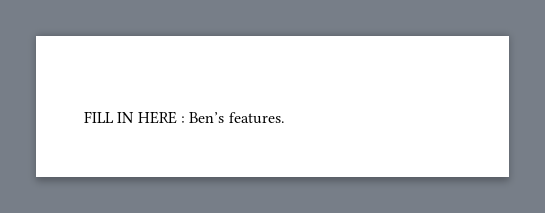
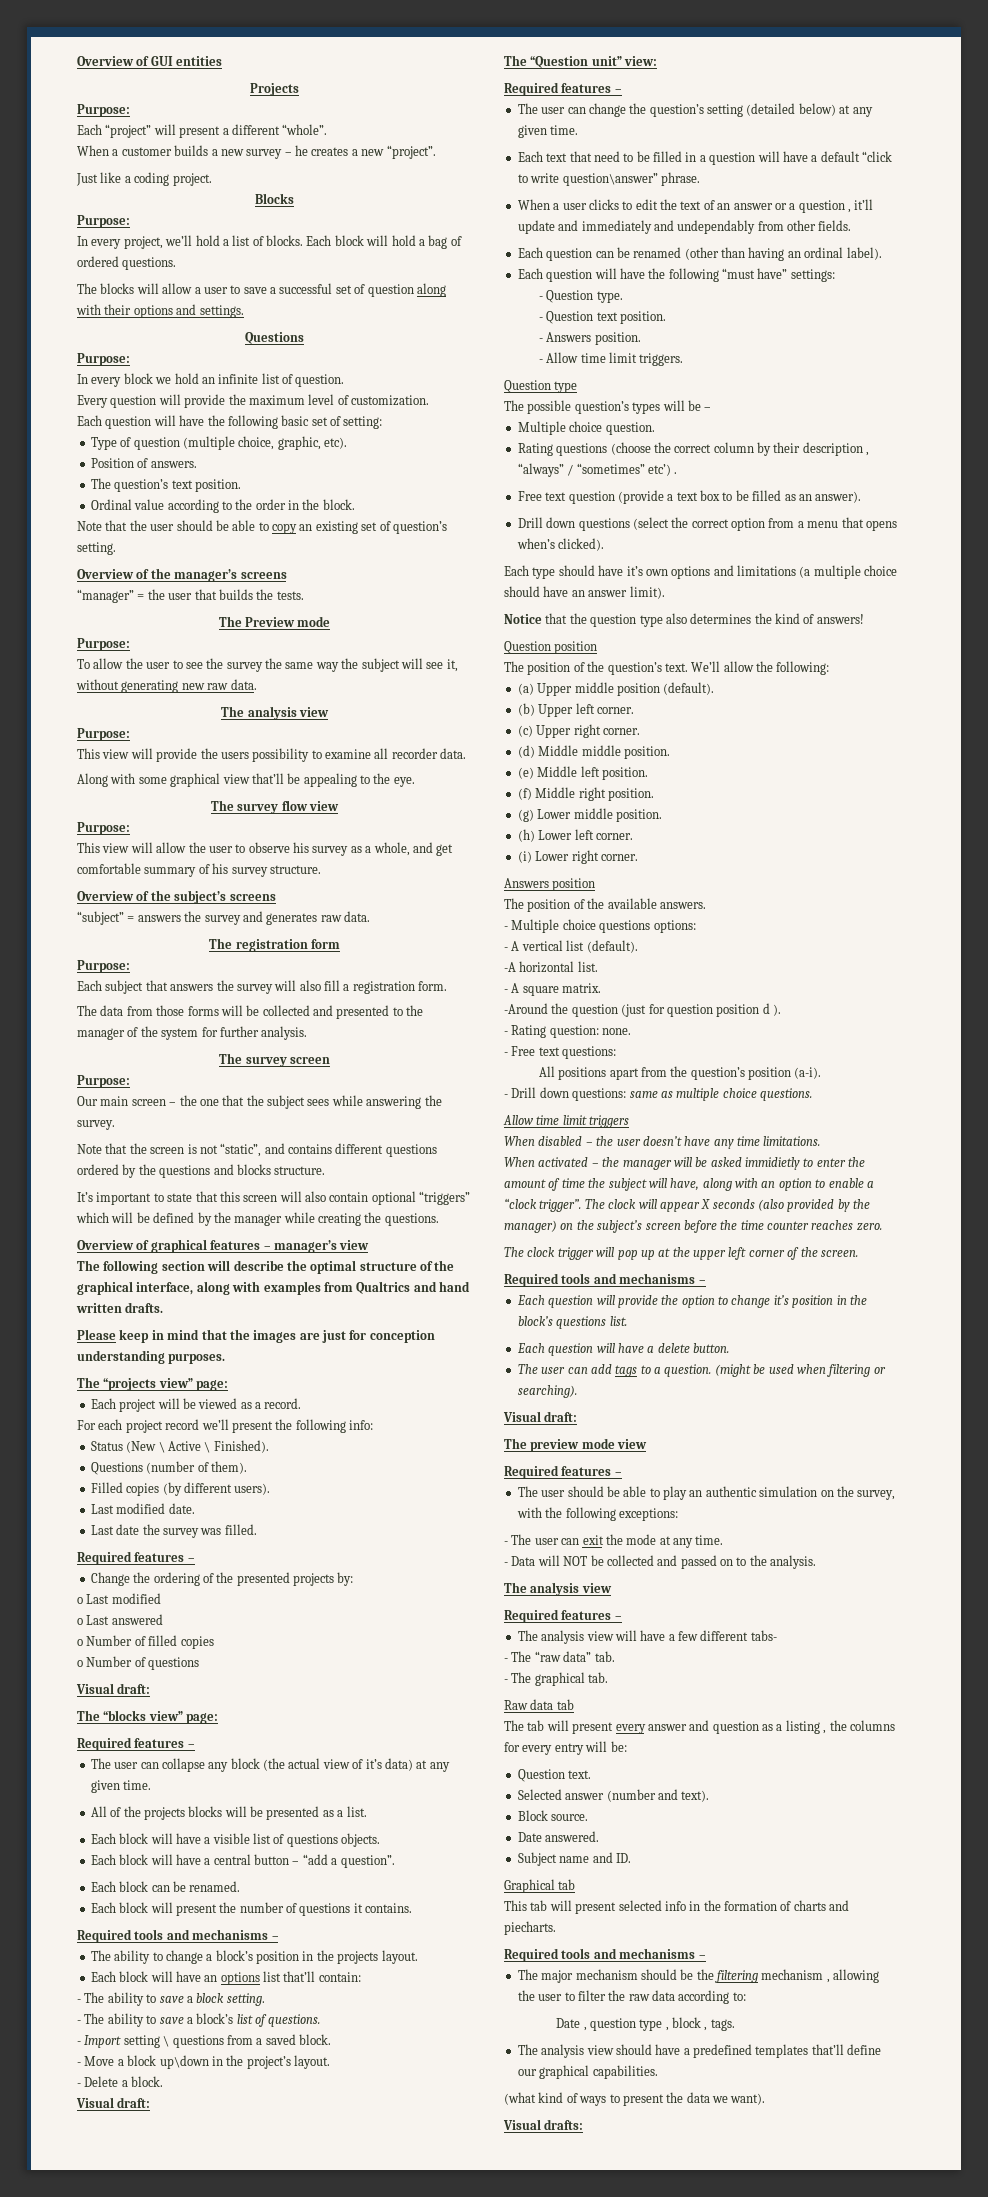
- FILL IN HERE : Ben’s features.
+ Overview of GUI entities
+ Projects
+ Purpose:
+ Each “project” will present a different “whole”.
+ When a customer builds a new survey – he creates a new “project”.
+ Just like a coding project.
+ Blocks
+ Purpose:
+ In every project, we’ll hold a list of blocks. Each block will hold a bag of ordered questions.
+ The blocks will allow a user to save a successful set of question along with their options and settings.
+ Questions
+ Purpose:
+ In every block we hold an infinite list of question.
+ Every question will provide the maximum level of customization.
+ Each question will have the following basic set of setting:
+ Type of question (multiple choice, graphic, etc).
+ Position of answers.
+ The question’s text position.
+ Ordinal value according to the order in the block.
+ Note that the user should be able to copy an existing set of question’s setting.
+ Overview of the manager’s screens
+ “manager” = the user that builds the tests.
+ The Preview mode
+ Purpose:
+ To allow the user to see the survey the same way the subject will see it, without generating new raw data.
+ The analysis view
+ Purpose:
+ This view will provide the users possibility to examine all recorder data.
+ Along with some graphical view that’ll be appealing to the eye.
+ The survey flow view
+ Purpose:
+ This view will allow the user to observe his survey as a whole, and get comfortable summary of his survey structure.
+ Overview of the subject’s screens
+ “subject” = answers the survey and generates raw data.
+ The registration form
+ Purpose:
+ Each subject that answers the survey will also fill a registration form.
+ The data from those forms will be collected and presented to the manager of the system for further analysis.
+ The survey screen
+ Purpose:
+ Our main screen – the one that the subject sees while answering the survey.
+ Note that the screen is not “static”, and contains different questions ordered by the questions and blocks structure.
+ It’s important to state that this screen will also contain optional “triggers” which will be defined by the manager while creating the questions.
+ Overview of graphical features – manager’s view
+ The following section will describe the optimal structure of the graphical interface, along with examples from Qualtrics and hand written drafts.
+ Please keep in mind that the images are just for conception understanding purposes.
+ The “projects view” page:
+ Each project will be viewed as a record.
+ For each project record we’ll present the following info:
+ Status (New \ Active \ Finished).
+ Questions (number of them).
+ Filled copies (by different users).
+ Last modified date.
+ Last date the survey was filled.
+ Required features –
+ Change the ordering of the presented projects by:
+ o Last modified
+ o Last answered
+ o Number of filled copies
+ o Number of questions
+ Visual draft:
+ The “blocks view” page:
+ Required features –
+ The user can collapse any block (the actual view of it’s data) at any given time.
+ All of the projects blocks will be presented as a list.
+ Each block will have a visible list of questions objects.
+ Each block will have a central button – “add a question”.
+ Each block can be renamed.
+ Each block will present the number of questions it contains.
+ Required tools and mechanisms –
+ The ability to change a block’s position in the projects layout.
+ Each block will have an options list that’ll contain:
+ - The ability to save a block setting.
+ - The ability to save a block’s list of questions.
+ - Import setting \ questions from a saved block.
+ - Move a block up\down in the project’s layout.
+ - Delete a block.
+ Visual draft:
+ The “Question unit” view:
+ Required features –
+ The user can change the question’s setting (detailed below) at any given time.
+ Each text that need to be filled in a question will have a default “click to write question\answer” phrase.
+ When a user clicks to edit the text of an answer or a question , it’ll update and immediately and undependably from other fields.
+ Each question can be renamed (other than having an ordinal label).
+ Each question will have the following “must have” settings:
+ - Question type.
+ - Question text position.
+ - Answers position.
+ - Allow time limit triggers.
+ Question type
+ The possible question’s types will be –
+ Multiple choice question.
+ Rating questions (choose the correct column by their description , “always” / “sometimes” etc’) .
+ Free text question (provide a text box to be filled as an answer).
+ Drill down questions (select the correct option from a menu that opens when’s clicked).
+ Each type should have it’s own options and limitations (a multiple choice should have an answer limit).
+ Notice that the question type also determines the kind of answers!
+ Question position
+ The position of the question’s text. We’ll allow the following:
+ (a) Upper middle position (default).
+ (b) Upper left corner.
+ (c) Upper right corner.
+ (d) Middle middle position.
+ (e) Middle left position.
+ (f) Middle right position.
+ (g) Lower middle position.
+ (h) Lower left corner.
+ (i) Lower right corner.
+ Answers position
+ The position of the available answers.
+ - Multiple choice questions options:
+ - A vertical list (default).
+ -A horizontal list.
+ - A square matrix.
+ -Around the question (just for question position d ).
+ - Rating question: none.
+ - Free text questions:
+ All positions apart from the question’s position (a-i).
+ - Drill down questions: same as multiple choice questions.
+ Allow time limit triggers
+ When disabled – the user doesn’t have any time limitations.
+ When activated – the manager will be asked immidietly to enter the amount of time the subject will have, along with an option to enable a “clock trigger”. The clock will appear X seconds (also provided by the manager) on the subject’s screen before the time counter reaches zero.
+ The clock trigger will pop up at the upper left corner of the screen.
+ Required tools and mechanisms –
+ Each question will provide the option to change it’s position in the block’s questions list.
+ Each question will have a delete button.
+ The user can add tags to a question. (might be used when filtering or searching).
+ Visual draft:
+ The preview mode view
+ Required features –
+ The user should be able to play an authentic simulation on the survey, with the following exceptions:
+ - The user can exit the mode at any time.
+ - Data will NOT be collected and passed on to the analysis.
+ The analysis view
+ Required features –
+ The analysis view will have a few different tabs-
+ - The “raw data” tab.
+ - The graphical tab.
+ Raw data tab
+ The tab will present every answer and question as a listing , the columns for every entry will be:
+ Question text.
+ Selected answer (number and text).
+ Block source.
+ Date answered.
+ Subject name and ID.
+ Graphical tab
+ This tab will present selected info in the formation of charts and piecharts.
+ Required tools and mechanisms –
+ The major mechanism should be the filtering mechanism , allowing the user to filter the raw data according to:
+ Date , question type , block , tags.
+ The analysis view should have a predefined templates that’ll define our graphical capabilities.
+ (what kind of ways to present the data we want).
+ Visual drafts:

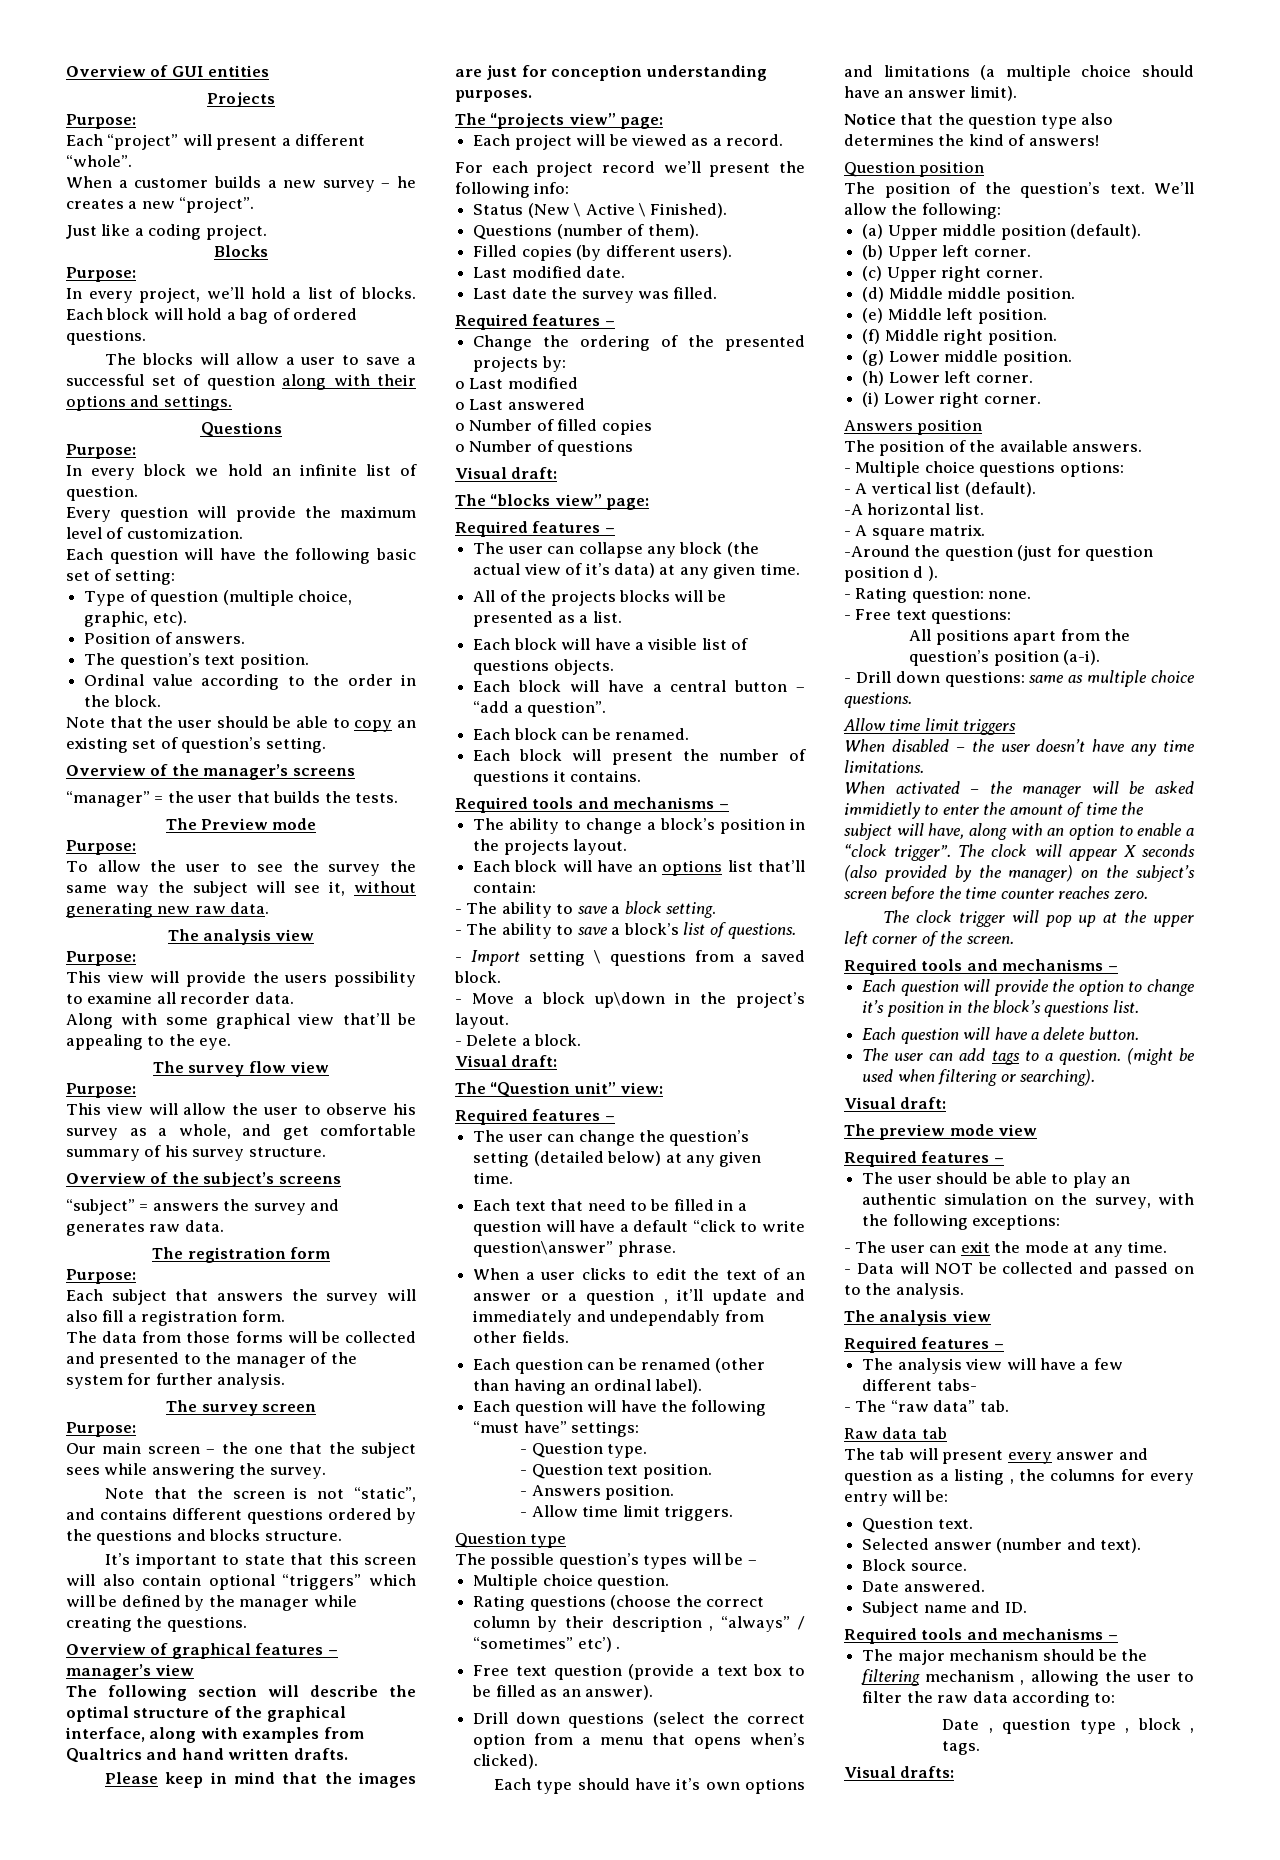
- - The graphical tab.
- Graphical tab
- This tab will present selected info in the formation of charts and piecharts.
- The analysis view should have a predefined templates that’ll define our graphical capabilities.
- (what kind of ways to present the data we want).

